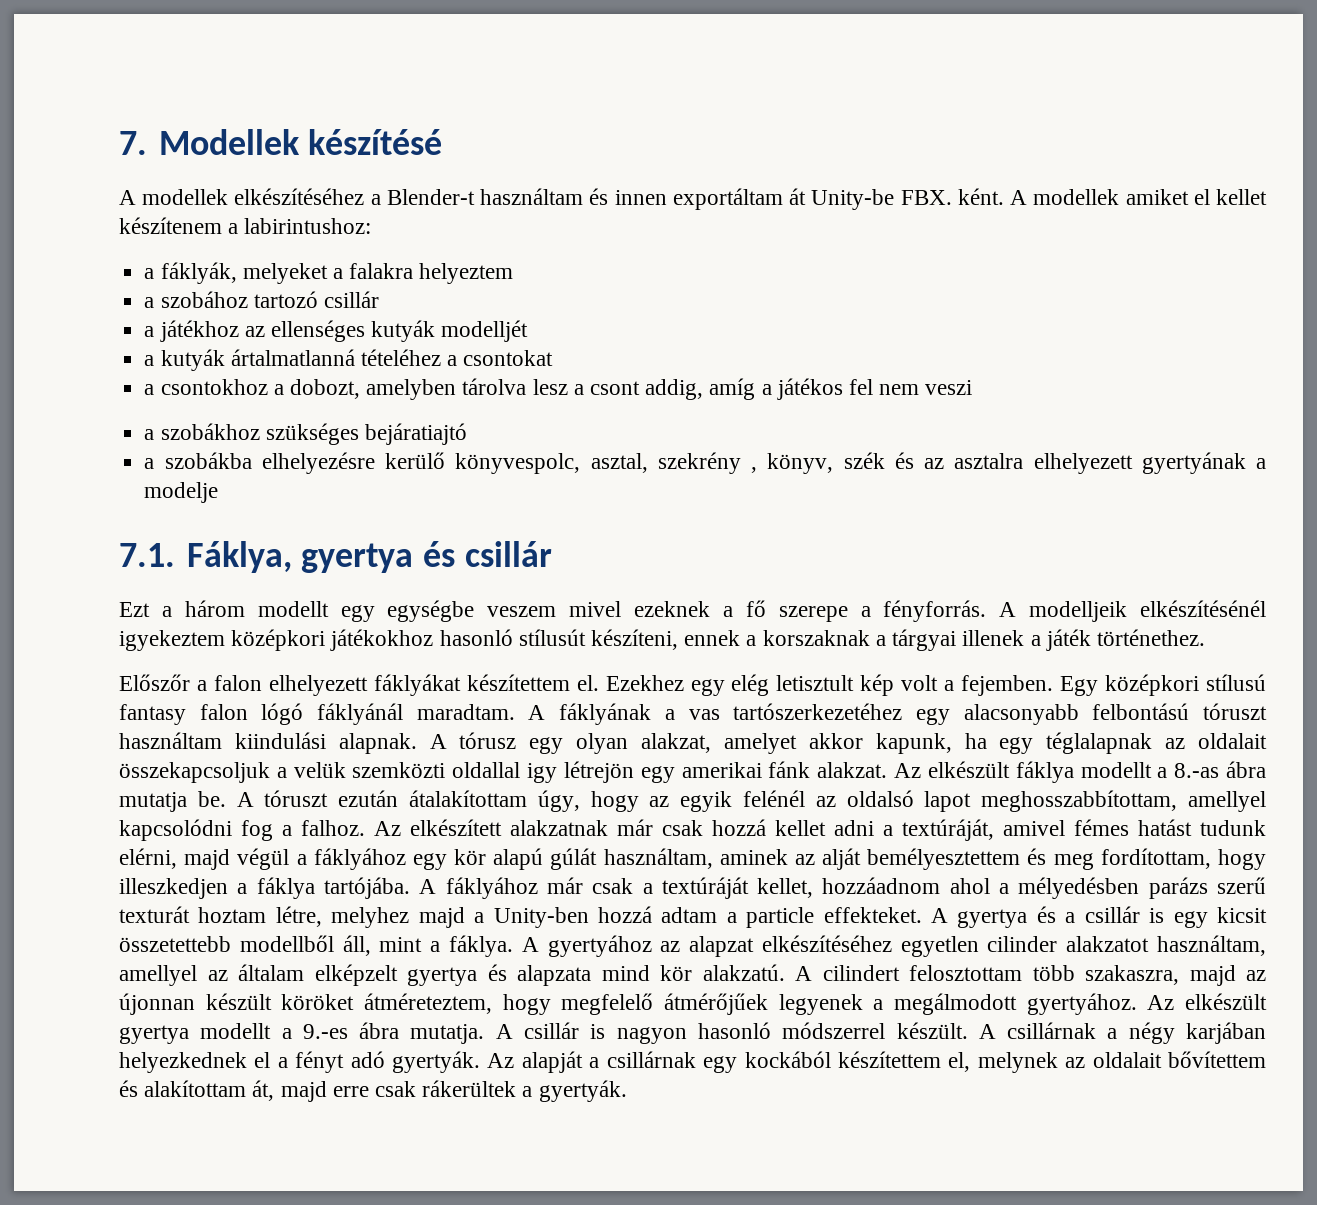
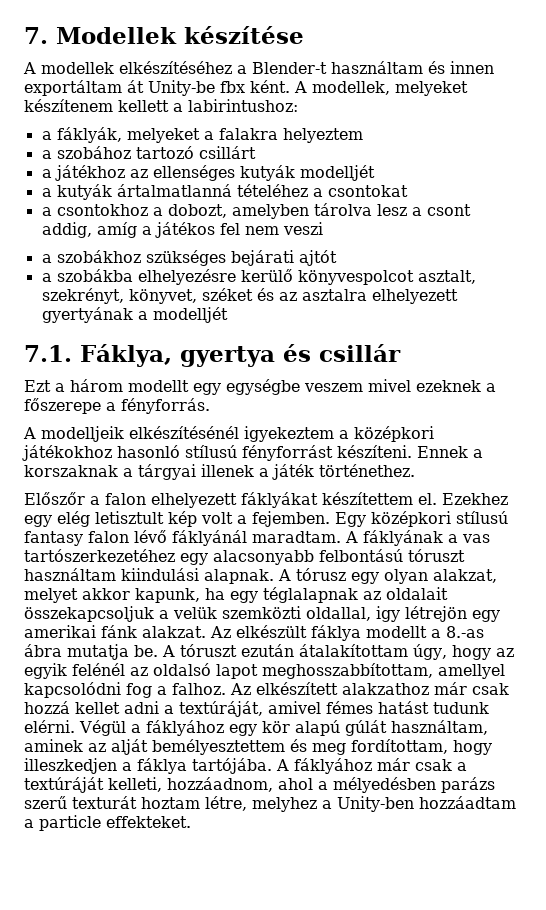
- 7. Modellek készítésé
+ 7. Modellek készítése
- A modellek elkészítéséhez a Blender-t használtam és innen exportáltam át Unity-be FBX. ként.
+ A modellek elkészítéséhez a Blender-t használtam és innen exportáltam át Unity-be fbx ként.
- A modellek amiket el kellet készítenem a labirintushoz:
+ A modellek, melyeket készítenem kellett a labirintushoz:
- a szobához tartozó csillár
+ a szobához tartozó csillárt
- a szobákhoz szükséges bejáratiajtó
+ a szobákhoz szükséges bejárati ajtót
- a szobákba elhelyezésre kerülő könyvespolc, asztal, szekrény , könyv, szék és az asztalra elhelyezett gyertyának a modelje
+ a szobákba elhelyezésre kerülő könyvespolcot asztalt, szekrényt, könyvet, széket és az asztalra elhelyezett gyertyának a modelljét
- Ezt a három modellt egy egységbe veszem mivel ezeknek a fő szerepe a fényforrás. A modelljeik elkészítésénél igyekeztem középkori játékokhoz hasonló stílusút készíteni, ennek a korszaknak a tárgyai illenek a játék történethez.
+ Ezt a három modellt egy egységbe veszem mivel ezeknek a főszerepe a fényforrás.
+ A modelljeik elkészítésénél igyekeztem a középkori játékokhoz hasonló stílusú fényforrást készíteni. Ennek a korszaknak a tárgyai illenek a játék történethez.
- Egy középkori stílusú fantasy falon lógó fáklyánál maradtam.
+ Egy középkori stílusú fantasy falon lévő fáklyánál maradtam.
- A tórusz egy olyan alakzat, amelyet akkor kapunk, ha egy téglalapnak az oldalait összekapcsoljuk a velük szemközti oldallal igy létrejön egy amerikai fánk alakzat.
+ A tórusz egy olyan alakzat, melyet akkor kapunk, ha egy téglalapnak az oldalait összekapcsoljuk a velük szemközti oldallal, igy létrejön egy amerikai fánk alakzat.
- Az elkészített alakzatnak már csak hozzá kellet adni a textúráját, amivel fémes hatást tudunk elérni, majd végül a fáklyához egy kör alapú gúlát használtam, aminek az alját bemélyesztettem és meg fordítottam, hogy illeszkedjen a fáklya tartójába.
+ Az elkészített alakzathoz már csak hozzá kellet adni a textúráját, amivel fémes hatást tudunk elérni. Végül a fáklyához egy kör alapú gúlát használtam, aminek az alját bemélyesztettem és meg fordítottam, hogy illeszkedjen a fáklya tartójába.
- A fáklyához már csak a textúráját kellet, hozzáadnom ahol a mélyedésben parázs szerű texturát hoztam létre, melyhez majd a Unity-ben hozzá adtam a particle effekteket. A gyertya és a csillár is egy kicsit összetettebb modellből áll, mint a fáklya. A gyertyához az alapzat elkészítéséhez egyetlen cilinder alakzatot használtam, amellyel az általam elképzelt gyertya és alapzata mind kör alakzatú. A cilindert felosztottam több szakaszra, majd az újonnan készült köröket átméreteztem, hogy megfelelő átmérőjűek legyenek a megálmodott gyertyához. Az elkészült gyertya modellt a 9.-es ábra mutatja. A csillár is nagyon hasonló módszerrel készült. A csillárnak a négy karjában helyezkednek el a fényt adó gyertyák. Az alapját a csillárnak egy kockából készítettem el, melynek az oldalait bővítettem és alakítottam át, majd erre csak rákerültek a gyertyák.
+ A fáklyához már csak a textúráját kelleti, hozzáadnom, ahol a mélyedésben parázs szerű texturát hoztam létre, melyhez a Unity-ben hozzáadtam a particle effekteket.

